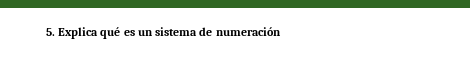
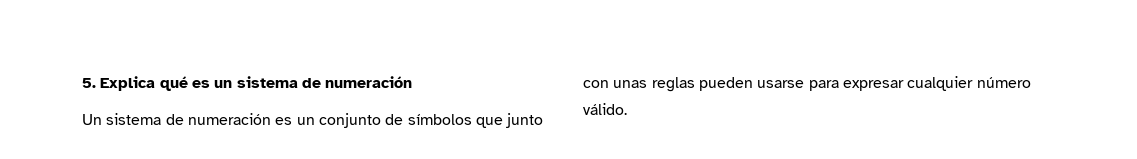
+ Un sistema de numeración es un conjunto de símbolos que junto con unas reglas pueden usarse para expresar cualquier número válido.

